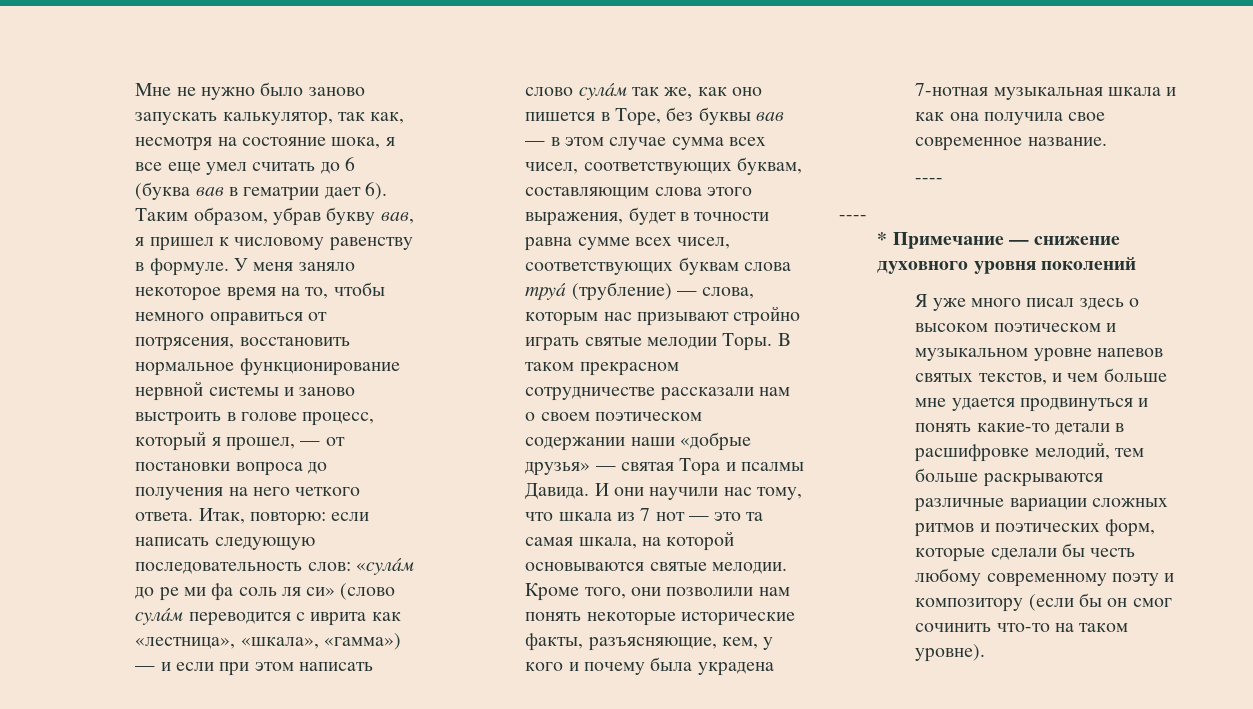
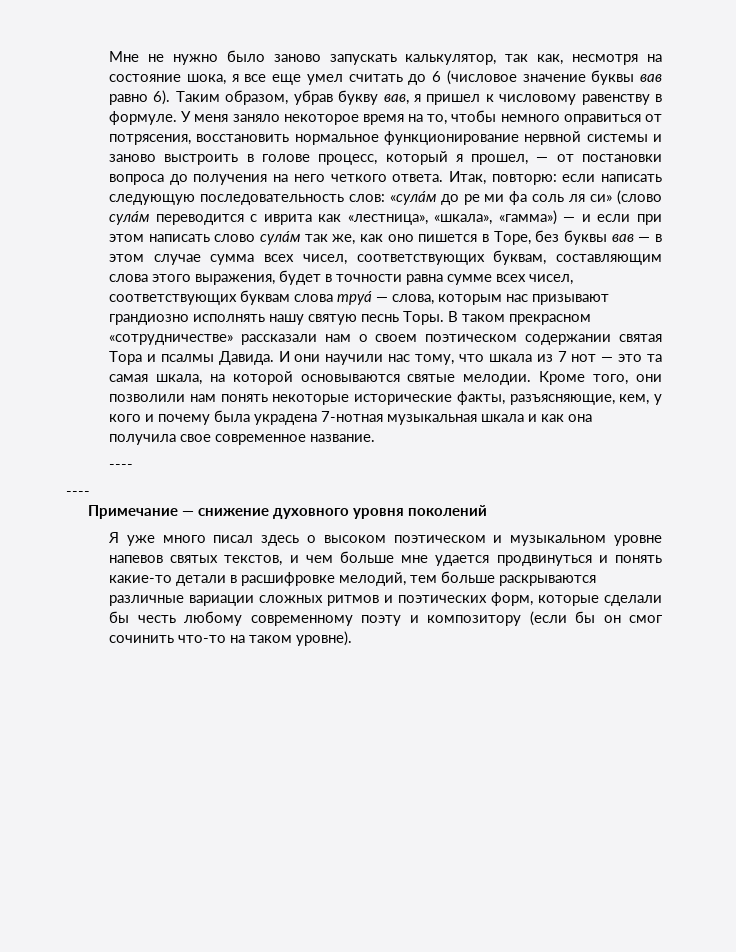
- Мне не нужно было заново запускать калькулятор, так как, несмотря на состояние шока, я все еще умел считать до 6 (буква вав в гематрии дает 6).
+ Мне не нужно было заново запускать калькулятор, так как, несмотря на состояние шока, я все еще умел считать до 6 (числовое значение буквы вав равно 6).
- «сулáм до ре ми фа соль ля си» (слово сулáм переводится с иврита как «лестница», «шкала», «гамма») — и если при этом написать слово сулáм так же, как оно пишется в Торе, без буквы вав — в этом случае сумма всех чисел, соответствующих буквам, составляющим слова этого выражения, будет в точности равна сумме всех чисел, соответствующих буквам слова труá (трубление) — слова, которым нас призывают стройно играть святые мелодии Торы.
+ «сулáм до ре ми фа соль ля си» (слово сулáм переводится с иврита как «лестница», «шкала», «гамма») — и если при этом написать слово сулáм так же, как оно пишется в Торе, без буквы вав — в этом случае сумма всех чисел, соответствующих буквам, составляющим слова этого выражения, будет в точности равна сумме всех чисел, соответствующих буквам слова труá — слова, которым нас призывают грандиозно исполнять нашу святую песнь Торы.
- В таком прекрасном сотрудничестве рассказали нам о своем поэтическом содержании наши «добрые друзья» — святая Тора и псалмы Давида.
+ В таком прекрасном «сотрудничестве» рассказали нам о своем поэтическом содержании святая Тора и псалмы Давида.
- * Примечание — снижение духовного уровня поколений
+ Примечание — снижение духовного уровня поколений

